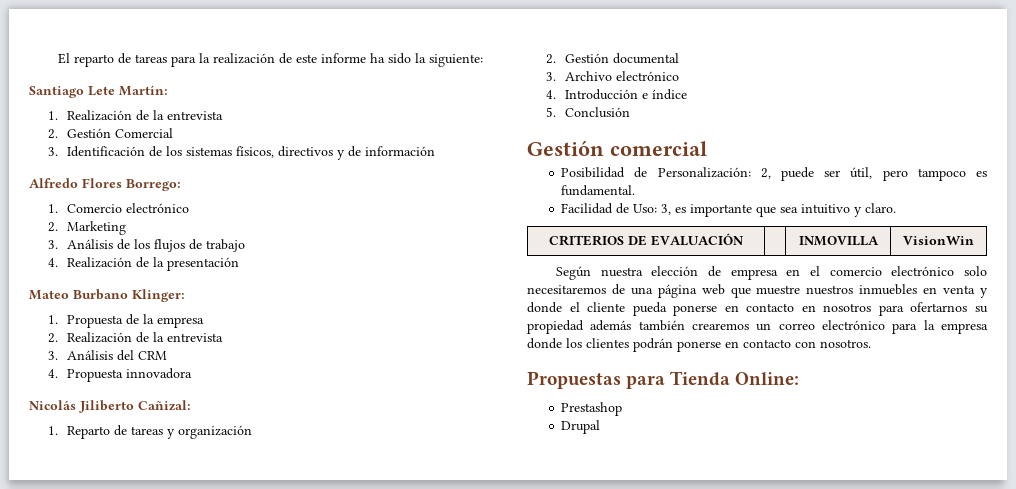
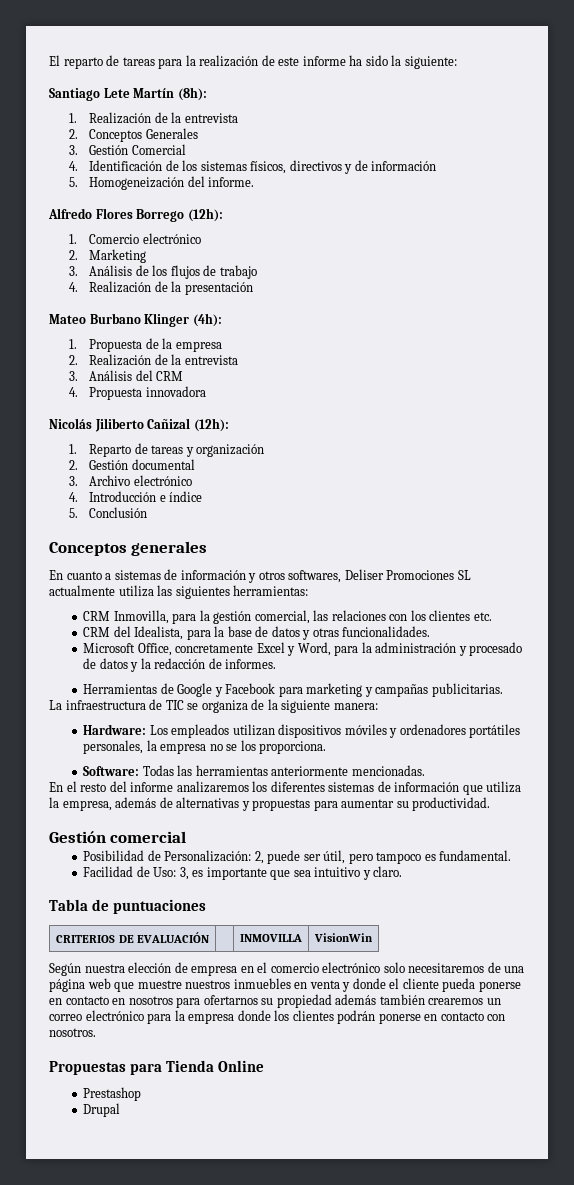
- Santiago Lete Martín:
+ Santiago Lete Martín (8h):
- 2. Gestión Comercial
+ 2. Conceptos Generales
+ 3. Gestión Comercial
- 3. Identificación de los sistemas físicos, directivos y de información
+ 4. Identificación de los sistemas físicos, directivos y de información
+ 5. Homogeneización del informe.
- Alfredo Flores Borrego:
+ Alfredo Flores Borrego (12h):
- Mateo Burbano Klinger:
+ Mateo Burbano Klinger (4h):
- Nicolás Jiliberto Cañizal:
+ Nicolás Jiliberto Cañizal (12h):
+ Conceptos generales
+ En cuanto a sistemas de información y otros softwares, Deliser Promociones SL actualmente utiliza las siguientes herramientas:
+ CRM Inmovilla, para la gestión comercial, las relaciones con los clientes etc.
+ CRM del Idealista, para la base de datos y otras funcionalidades.
+ Microsoft Office, concretamente Excel y Word, para la administración y procesado de datos y la redacción de informes.
+ Herramientas de Google y Facebook para marketing y campañas publicitarias.
+ La infraestructura de TIC se organiza de la siguiente manera:
+ Hardware: Los empleados utilizan dispositivos móviles y ordenadores portátiles personales, la empresa no se los proporciona.
+ Software: Todas las herramientas anteriormente mencionadas.
+ En el resto del informe analizaremos los diferentes sistemas de información que utiliza la empresa, además de alternativas y propuestas para aumentar su productividad.
+ Tabla de puntuaciones
- Propuestas para Tienda Online:
+ Propuestas para Tienda Online

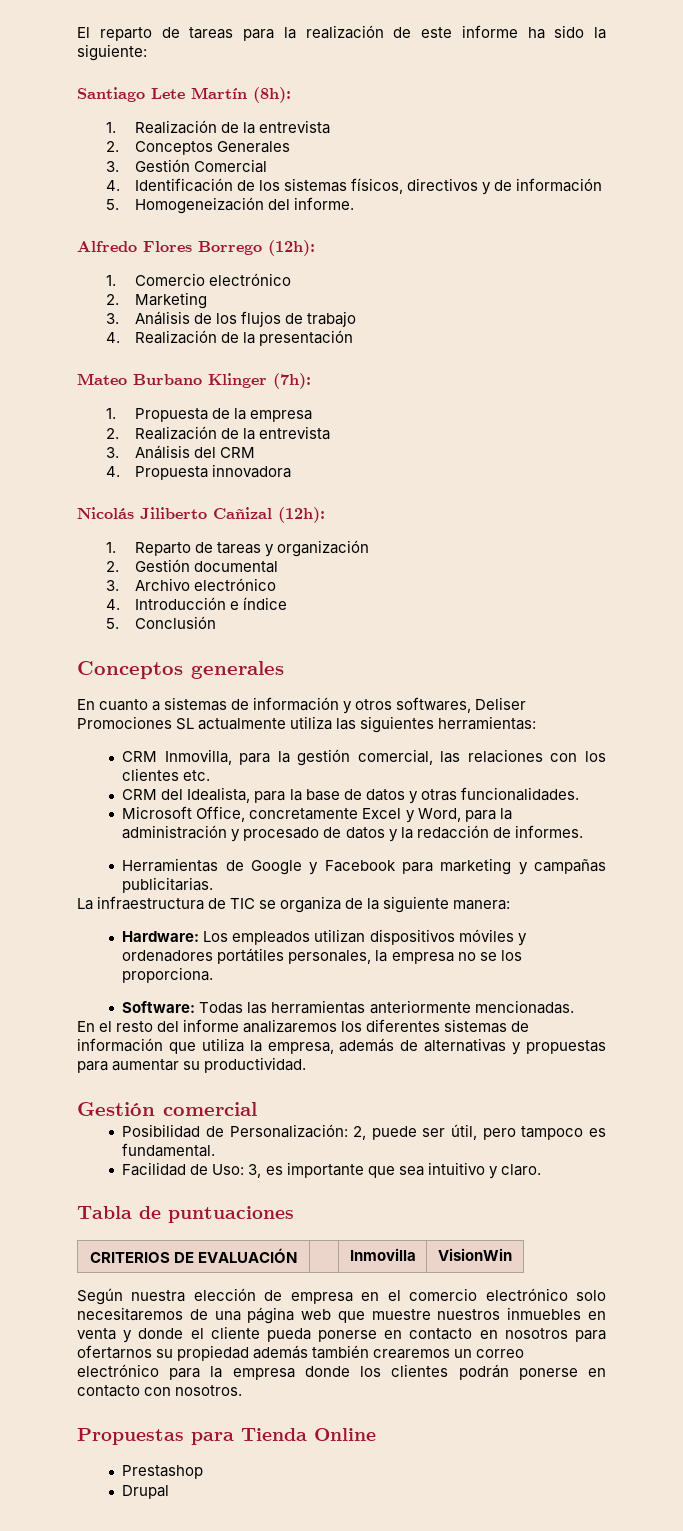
- Mateo Burbano Klinger (4h):
+ Mateo Burbano Klinger (7h):
- CRITERIOS DE EVALUACIÓN | | INMOVILLA | VisionWin
+ CRITERIOS DE EVALUACIÓN | | Inmovilla | VisionWin

